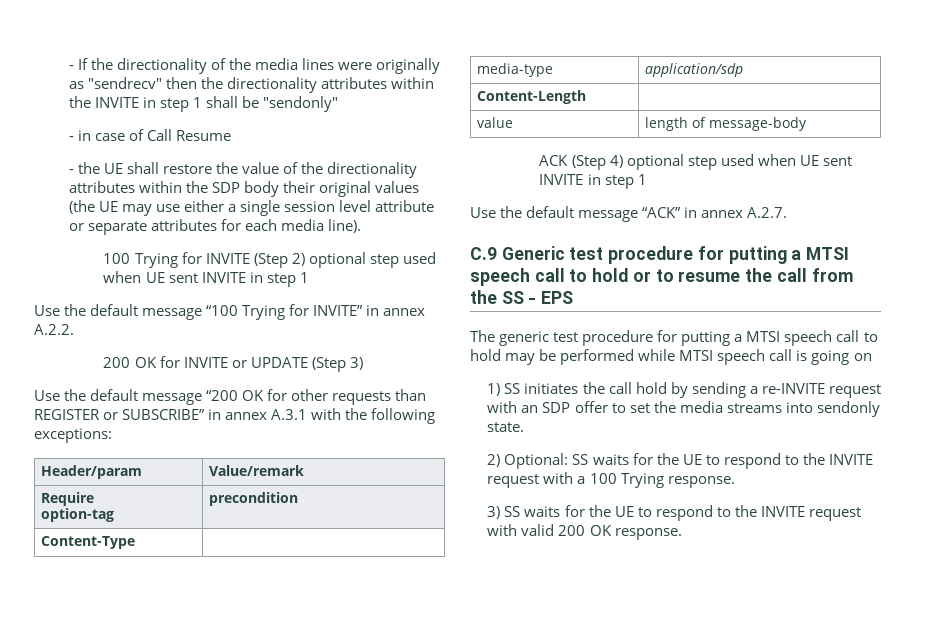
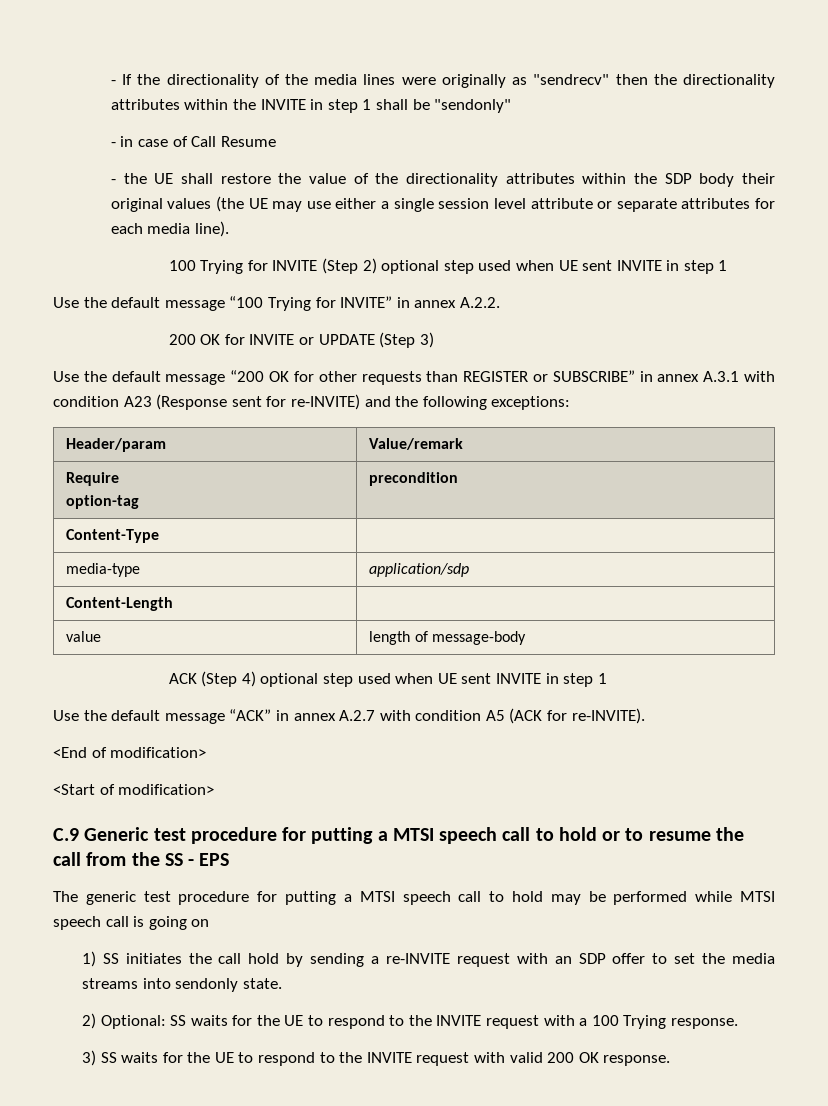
- Use the default message “200 OK for other requests than REGISTER or SUBSCRIBE” in annex A.3.1 with the following exceptions:
+ Use the default message “200 OK for other requests than REGISTER or SUBSCRIBE” in annex A.3.1 with condition A23 (Response sent for re-INVITE) and the following exceptions:
- Use the default message “ACK” in annex A.2.7.
+ Use the default message “ACK” in annex A.2.7 with condition A5 (ACK for re-INVITE).
+ <End of modification>
+ <Start of modification>

